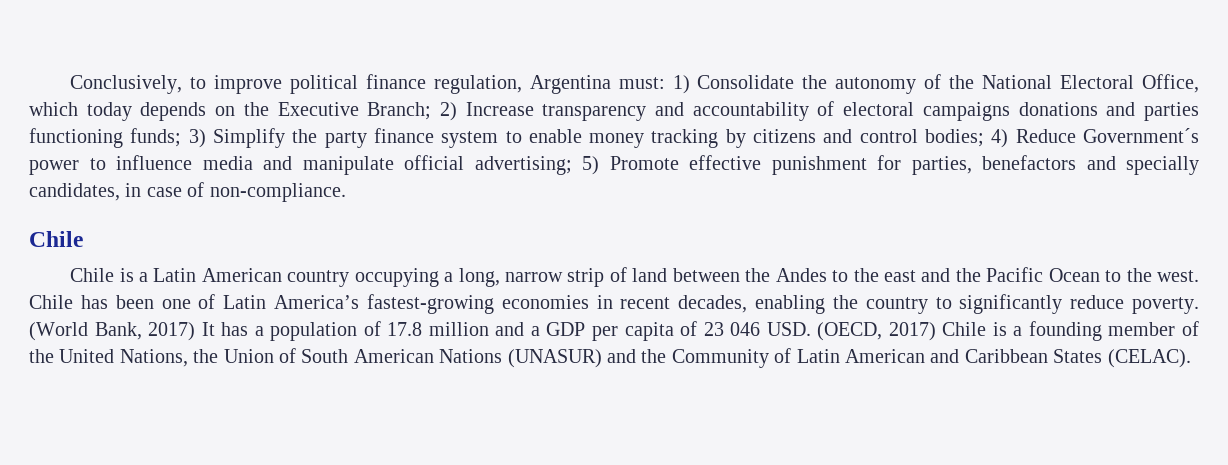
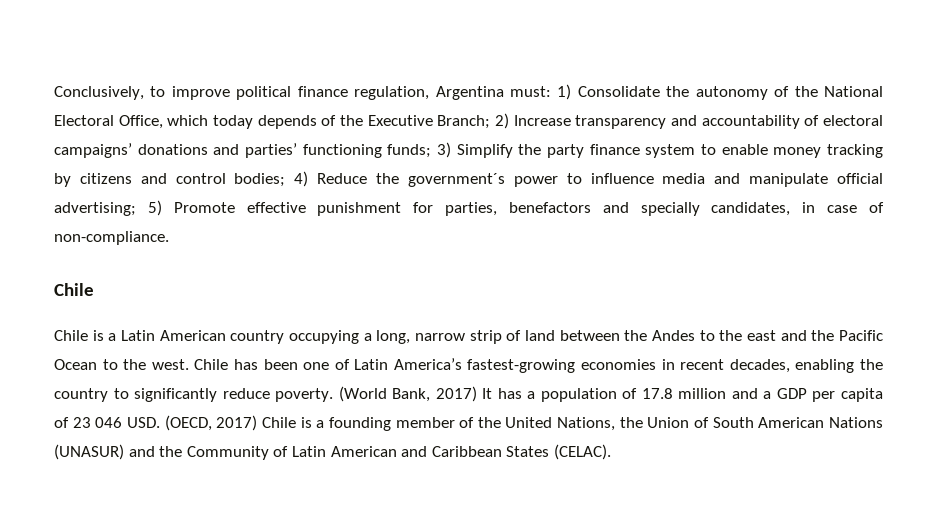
- 1) Consolidate the autonomy of the National Electoral Office, which today depends on the Executive Branch;
+ 1) Consolidate the autonomy of the National Electoral Office, which today depends of the Executive Branch;
- 2) Increase transparency and accountability of electoral campaigns donations and parties functioning funds;
+ 2) Increase transparency and accountability of electoral campaigns’ donations and parties’ functioning funds;
- 4) Reduce Government´s power to influence media and manipulate official advertising;
+ 4) Reduce the government´s power to influence media and manipulate official advertising;

